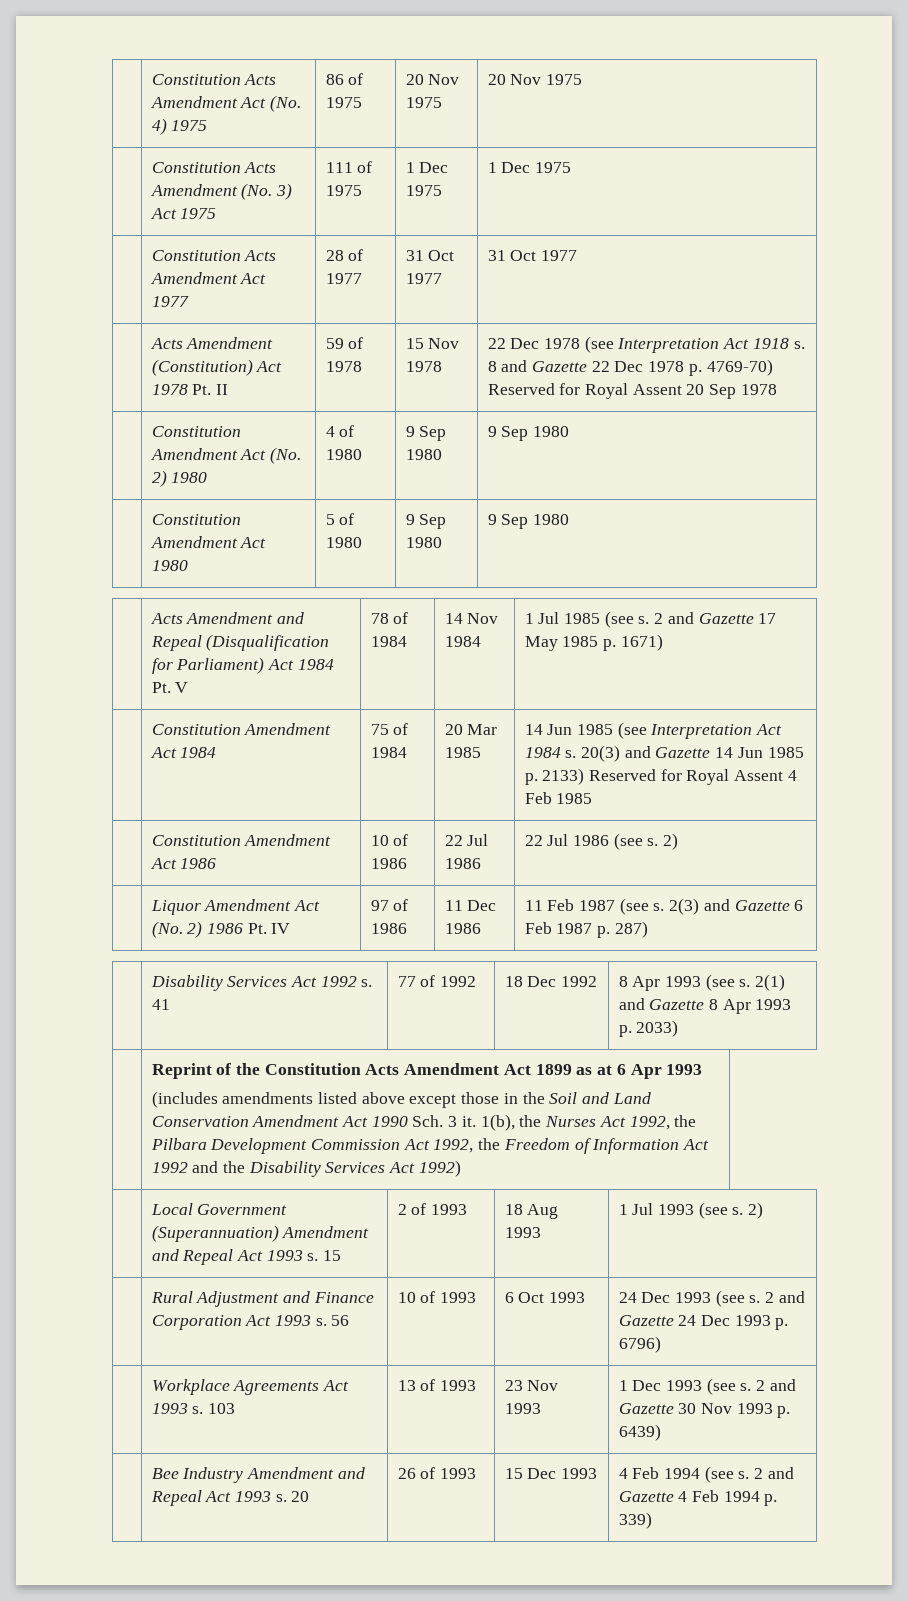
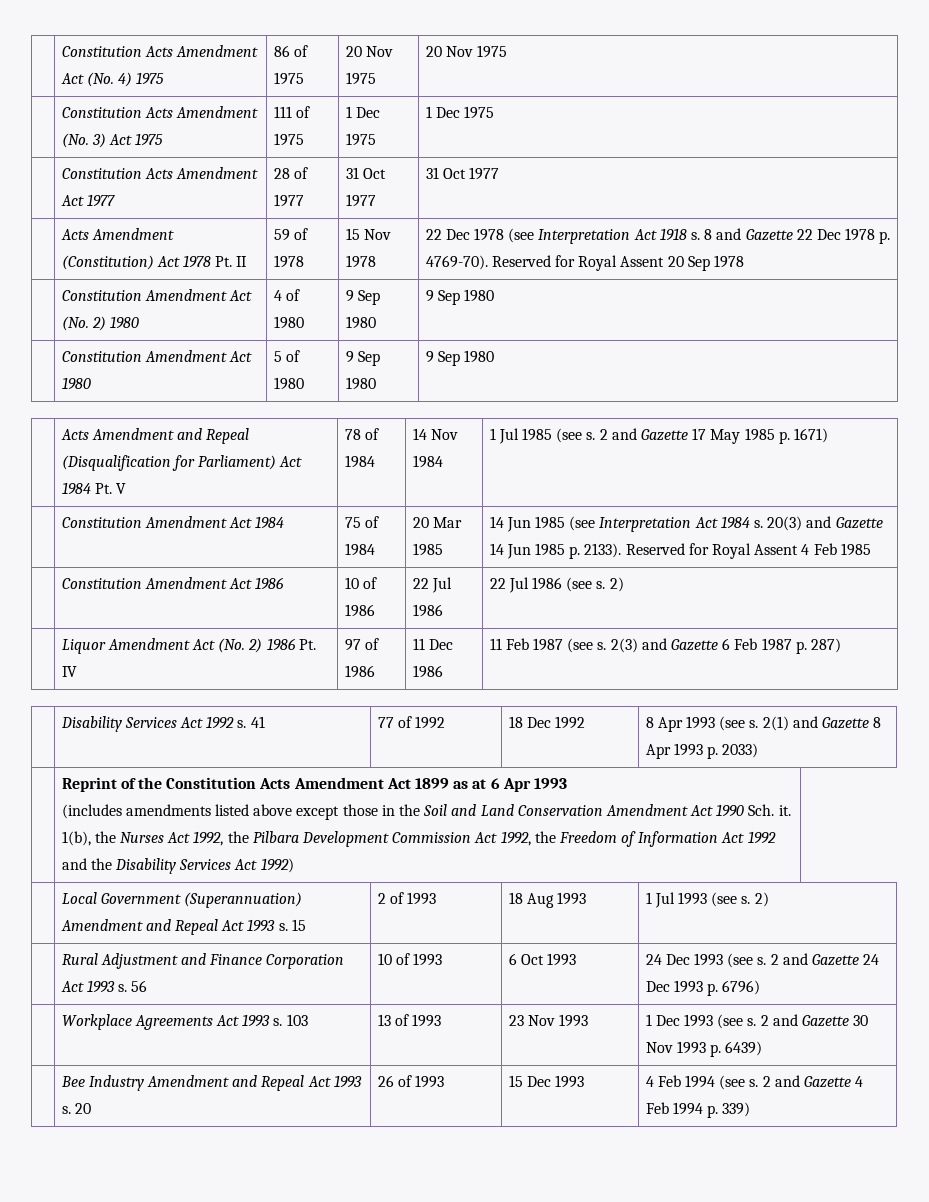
- | Acts Amendment (Constitution) Act 1978 Pt. II | 59 of 1978 | 15 Nov 1978 | 22 Dec 1978 (see Interpretation Act 1918 s. 8 and Gazette 22 Dec 1978 p. 4769-70) Reserved for Royal Assent 20 Sep 1978
+ | Acts Amendment (Constitution) Act 1978 Pt. II | 59 of 1978 | 15 Nov 1978 | 22 Dec 1978 (see Interpretation Act 1918 s. 8 and Gazette 22 Dec 1978 p. 4769-70). Reserved for Royal Assent 20 Sep 1978
- | Constitution Amendment Act 1984 | 75 of 1984 | 20 Mar 1985 | 14 Jun 1985 (see Interpretation Act 1984 s. 20(3) and Gazette 14 Jun 1985 p. 2133) Reserved for Royal Assent 4 Feb 1985
+ | Constitution Amendment Act 1984 | 75 of 1984 | 20 Mar 1985 | 14 Jun 1985 (see Interpretation Act 1984 s. 20(3) and Gazette 14 Jun 1985 p. 2133). Reserved for Royal Assent 4 Feb 1985
- (includes amendments listed above except those in the Soil and Land Conservation Amendment Act 1990 Sch. 3 it.
+ (includes amendments listed above except those in the Soil and Land Conservation Amendment Act 1990 Sch. it.

